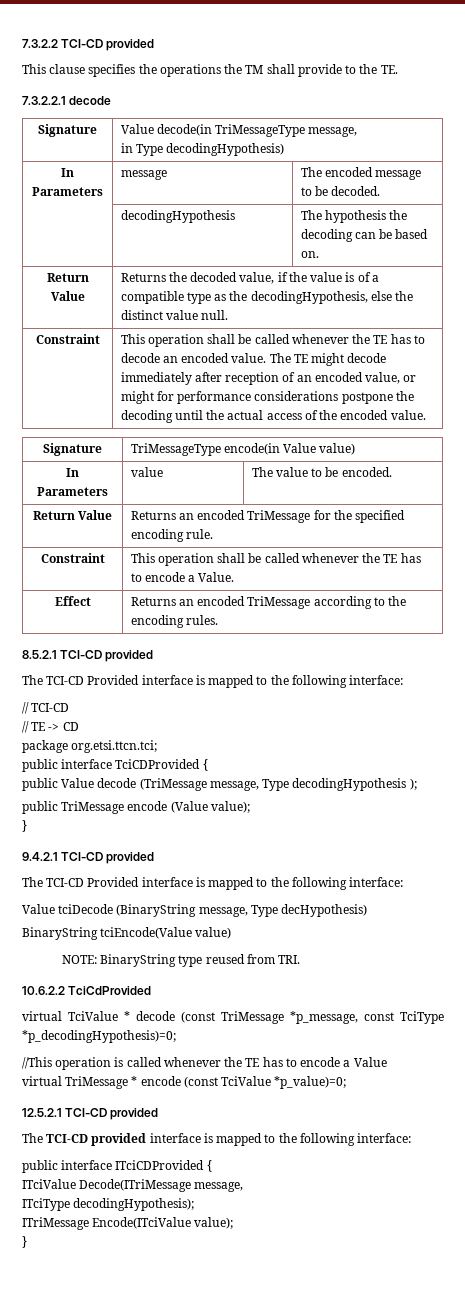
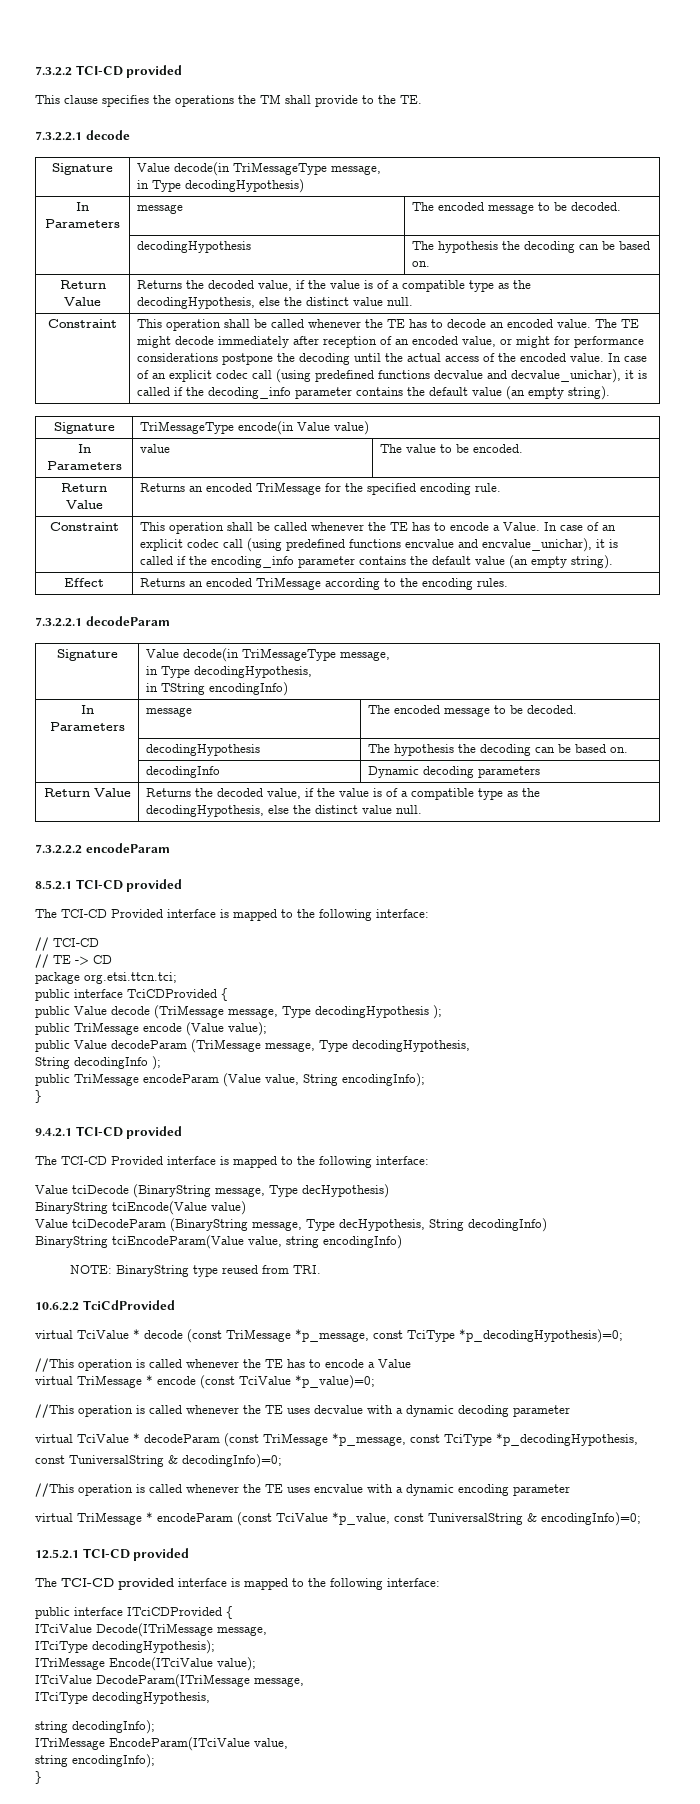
+ In case of an explicit codec call (using predefined functions decvalue and decvalue_unichar), it is called if the decoding_info parameter contains the default value (an empty string).
+ In case of an explicit codec call (using predefined functions encvalue and encvalue_unichar), it is called if the encoding_info parameter contains the default value (an empty string).
+ 7.3.2.2.1 decodeParam
+ Signature | Value decode(in TriMessageType message,
+ in Type decodingHypothesis,
+ in TString encodingInfo)
+ In Parameters | message | The encoded message to be decoded.
+ | decodingHypothesis | The hypothesis the decoding can be based on.
+ | decodingInfo | Dynamic decoding parameters
+ Return Value | Returns the decoded value, if the value is of a compatible type as the decodingHypothesis, else the distinct value null.
+ 7.3.2.2.2 encodeParam
+ public Value decodeParam (TriMessage message, Type decodingHypothesis,
+ String decodingInfo );
+ public TriMessage encodeParam (Value value, String encodingInfo);
+ Value tciDecodeParam (BinaryString message, Type decHypothesis, String decodingInfo)
+ BinaryString tciEncodeParam(Value value, string encodingInfo)
+ //This operation is called whenever the TE uses decvalue with a dynamic decoding parameter
+ virtual TciValue * decodeParam (const TriMessage *p_message, const TciType *p_decodingHypothesis,
+ const TuniversalString & decodingInfo)=0;
+ //This operation is called whenever the TE uses encvalue with a dynamic encoding parameter
+ virtual TriMessage * encodeParam (const TciValue *p_value, const TuniversalString & encodingInfo)=0;
+ ITciValue DecodeParam(ITriMessage message,
+ ITciType decodingHypothesis,
+ string decodingInfo);
+ ITriMessage EncodeParam(ITciValue value,
+ string encodingInfo);

